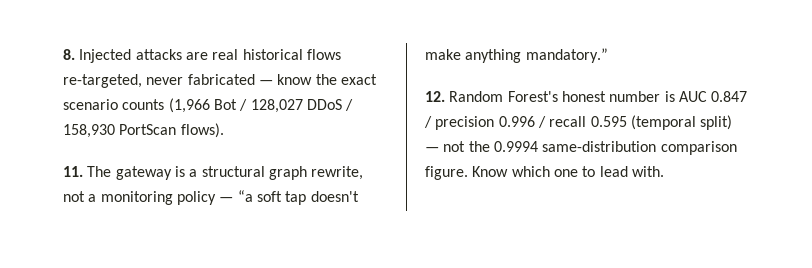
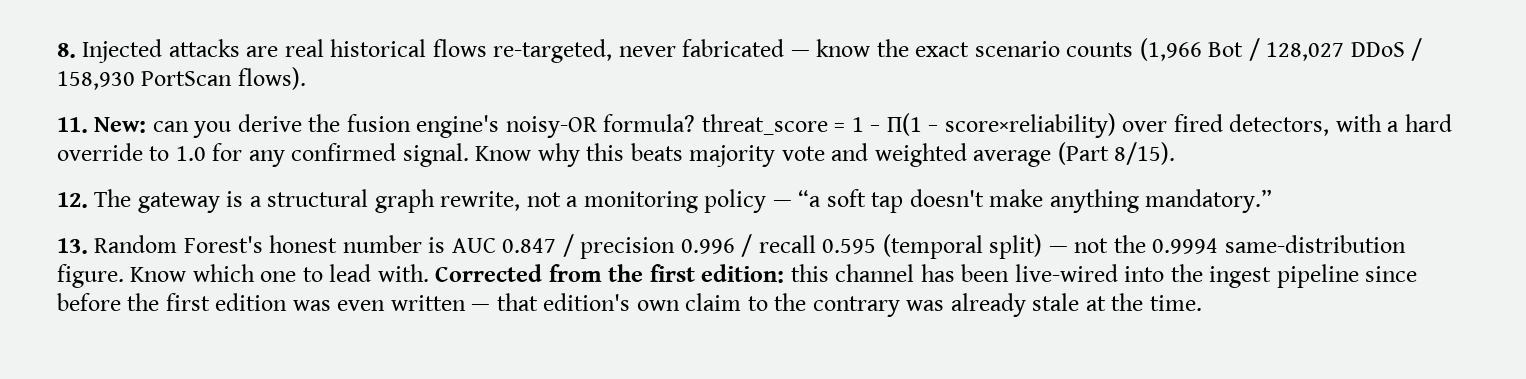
- 11. The gateway is a structural graph rewrite, not a monitoring policy — “a soft tap doesn't make anything mandatory.”
+ 11. New: can you derive the fusion engine's noisy-OR formula? threat_score = 1 − Π(1 − score×reliability) over fired detectors, with a hard override to 1.0 for any confirmed signal. Know why this beats majority vote and weighted average (Part 8/15).
+ 12. The gateway is a structural graph rewrite, not a monitoring policy — “a soft tap doesn't make anything mandatory.”
- 12. Random Forest's honest number is AUC 0.847 / precision 0.996 / recall 0.595 (temporal split) — not the 0.9994 same-distribution comparison figure.
+ 13. Random Forest's honest number is AUC 0.847 / precision 0.996 / recall 0.595 (temporal split) — not the 0.9994 same-distribution figure.
+ Corrected from the first edition: this channel has been live-wired into the ingest pipeline since before the first edition was even written — that edition's own claim to the contrary was already stale at the time.

